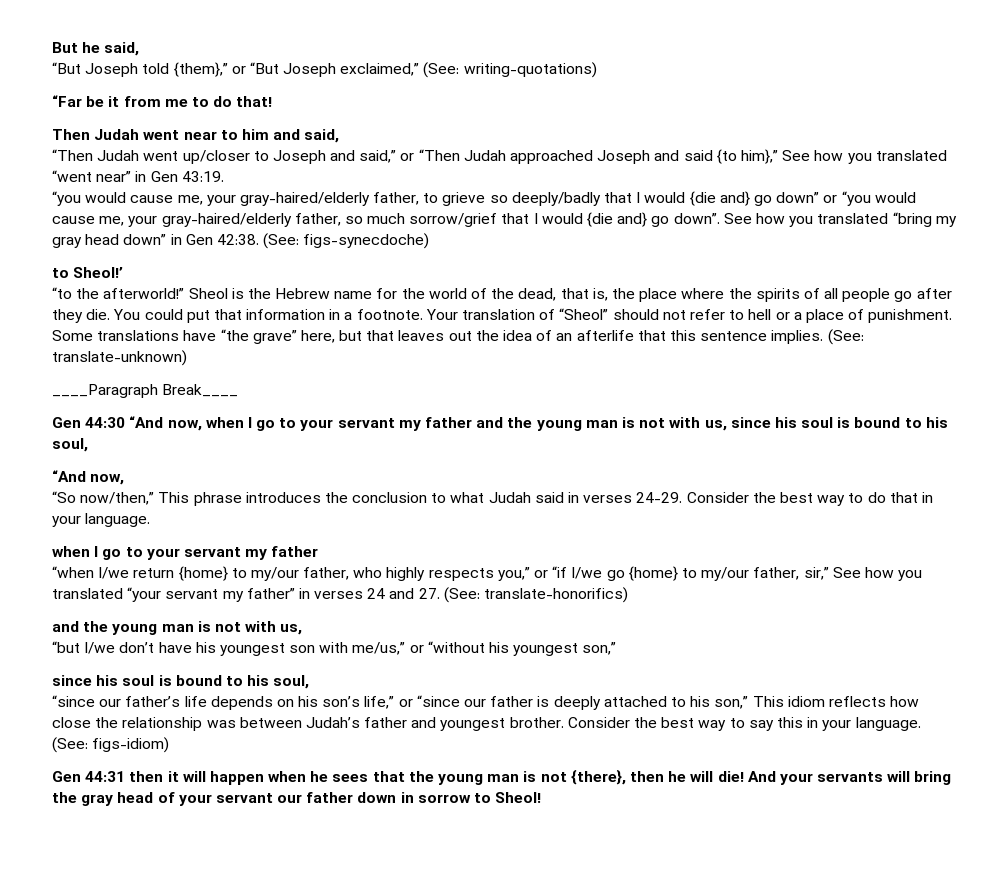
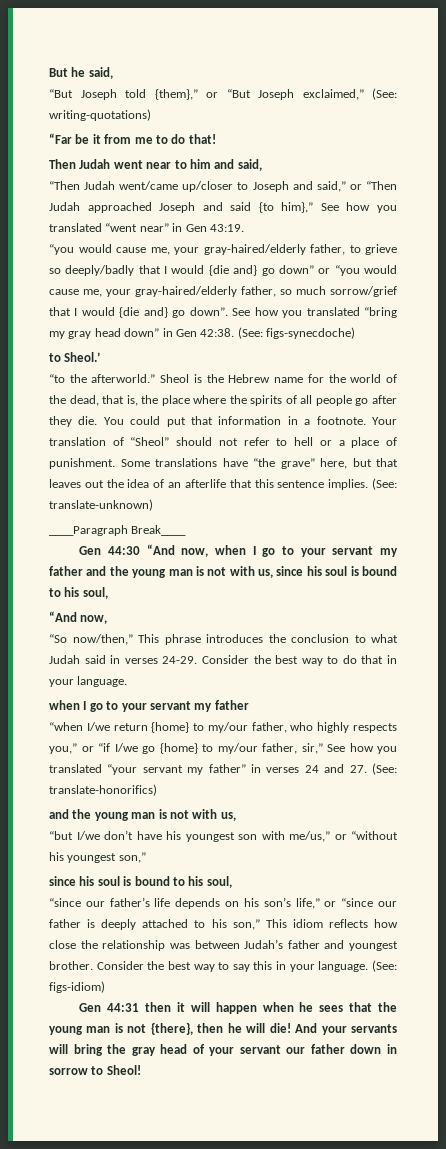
- “Then Judah went up/closer to Joseph and said,” or “Then Judah approached Joseph and said {to him},” See how you translated “went near” in Gen 43:19.
+ “Then Judah went/came up/closer to Joseph and said,” or “Then Judah approached Joseph and said {to him},” See how you translated “went near” in Gen 43:19.
- to Sheol!’
+ to Sheol.’
- “to the afterworld!”
+ “to the afterworld.”

